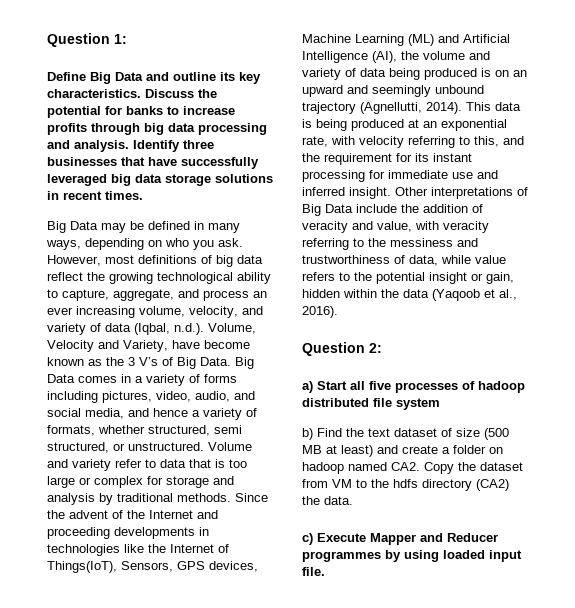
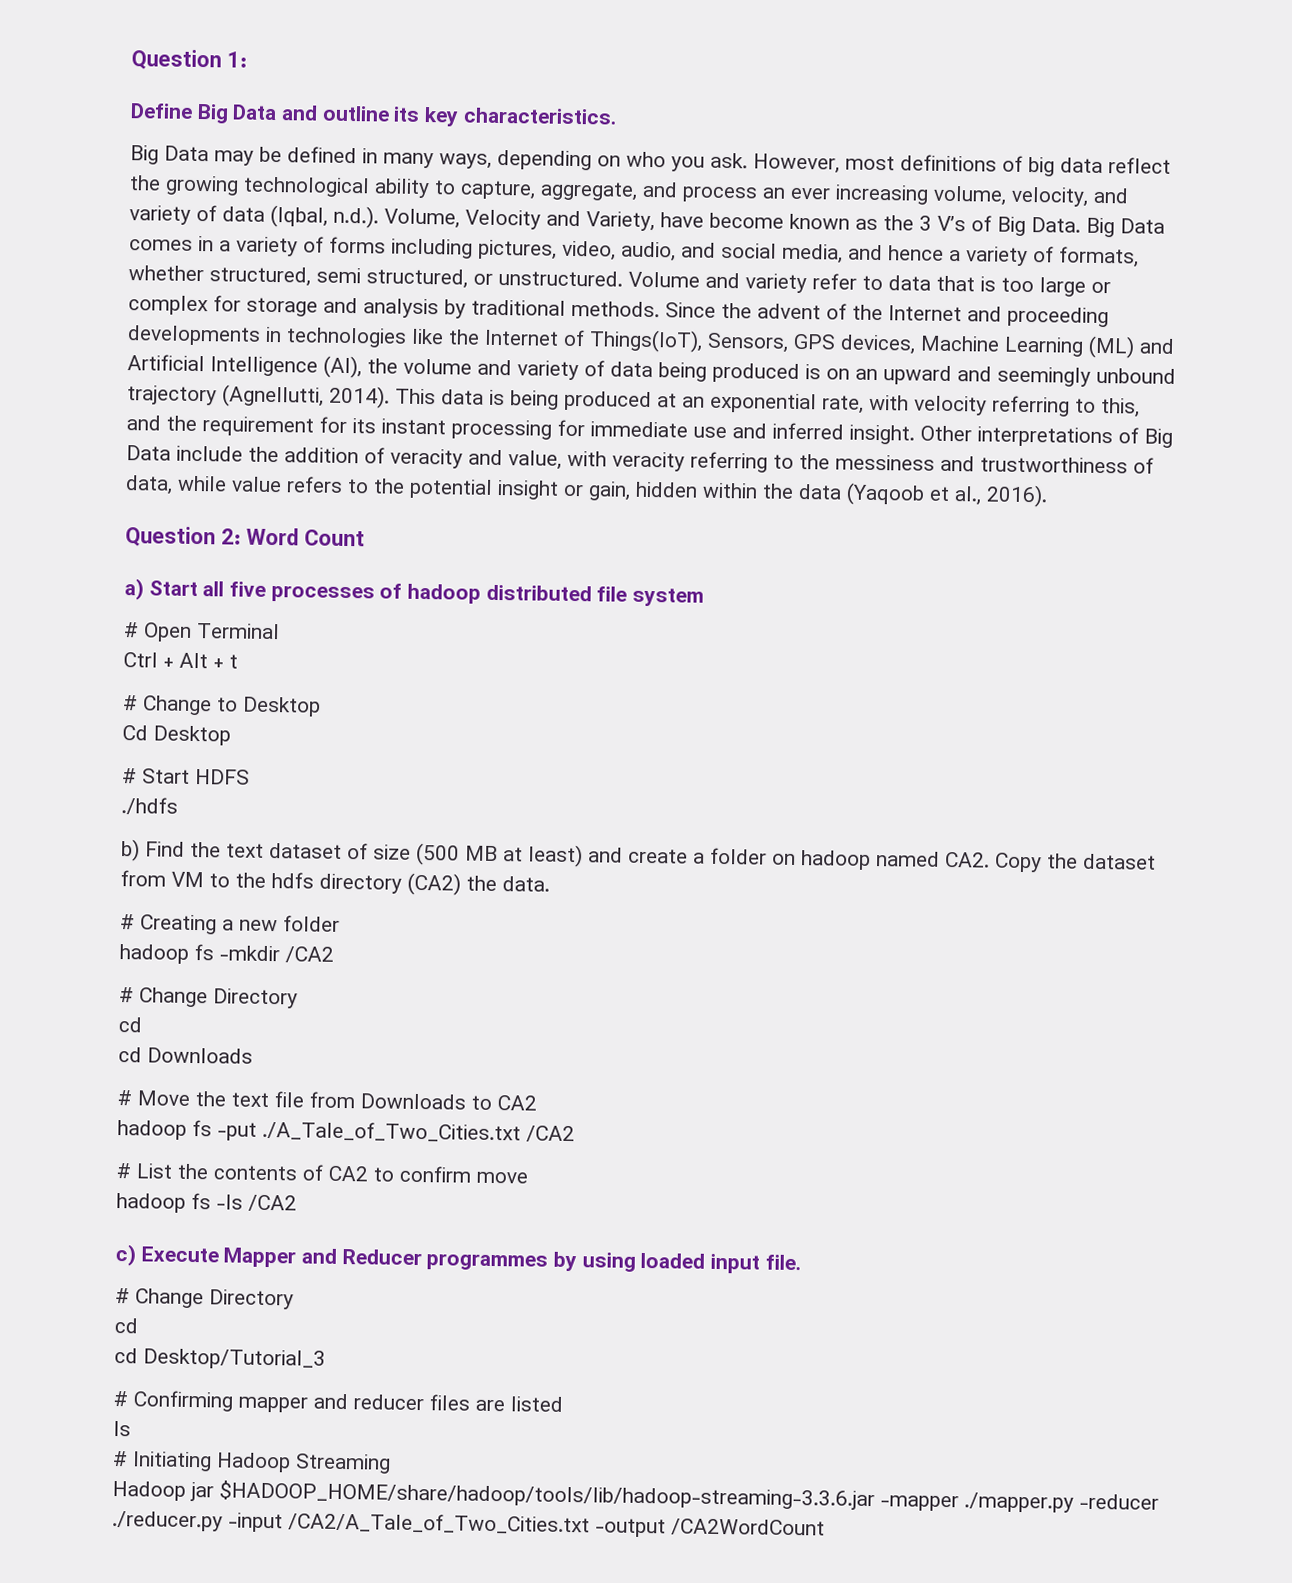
- Discuss the potential for banks to increase profits through big data processing and analysis. Identify three businesses that have successfully leveraged big data storage solutions in recent times.
- Question 2:
+ Question 2: Word Count
+ # Open Terminal
+ Ctrl + Alt + t
+ # Change to Desktop
+ Cd Desktop
+ # Start HDFS
+ ./hdfs
+ # Creating a new folder
+ hadoop fs -mkdir /CA2
+ # Change Directory
+ cd
+ cd Downloads
+ # Move the text file from Downloads to CA2
+ hadoop fs -put ./A_Tale_of_Two_Cities.txt /CA2
+ # List the contents of CA2 to confirm move
+ hadoop fs -ls /CA2
  c) Execute Mapper and Reducer programmes by using loaded input file.
+ # Change Directory
+ cd
+ cd Desktop/Tutorial_3
+ # Confirming mapper and reducer files are listed
+ ls
+ # Initiating Hadoop Streaming
+ Hadoop jar $HADOOP_HOME/share/hadoop/tools/lib/hadoop-streaming-3.3.6.jar -mapper ./mapper.py -reducer ./reducer.py -input /CA2/A_Tale_of_Two_Cities.txt -output /CA2WordCount

